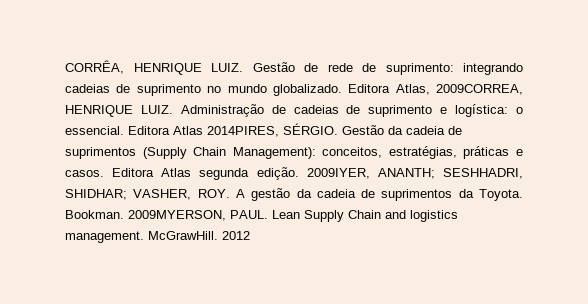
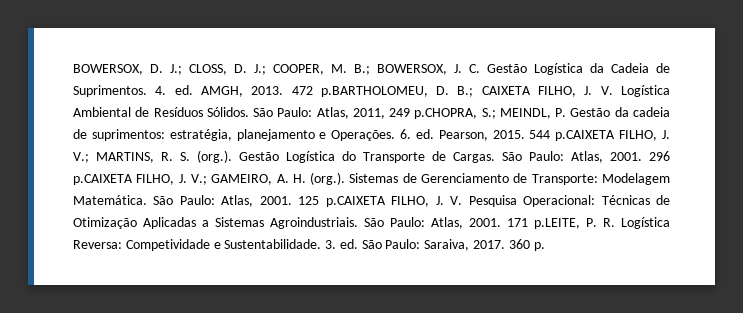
- CORRÊA, HENRIQUE LUIZ. Gestão de rede de suprimento: integrando cadeias de suprimento no mundo globalizado. Editora Atlas, 2009CORREA, HENRIQUE LUIZ. Administração de cadeias de suprimento e logística: o essencial. Editora Atlas 2014PIRES, SÉRGIO. Gestão da cadeia de suprimentos (Supply Chain Management): conceitos, estratégias, práticas e casos. Editora Atlas segunda edição. 2009IYER, ANANTH; SESHHADRI, SHIDHAR; VASHER, ROY. A gestão da cadeia de suprimentos da Toyota. Bookman. 2009MYERSON, PAUL. Lean Supply Chain and logistics management. McGrawHill. 2012
+ BOWERSOX, D. J.; CLOSS, D. J.; COOPER, M. B.; BOWERSOX, J. C. Gestão Logística da Cadeia de Suprimentos. 4. ed. AMGH, 2013. 472 p.BARTHOLOMEU, D. B.; CAIXETA FILHO, J. V. Logística Ambiental de Resíduos Sólidos. São Paulo: Atlas, 2011, 249 p.CHOPRA, S.; MEINDL, P. Gestão da cadeia de suprimentos: estratégia, planejamento e Operações. 6. ed. Pearson, 2015. 544 p.CAIXETA FILHO, J. V.; MARTINS, R. S. (org.). Gestão Logística do Transporte de Cargas. São Paulo: Atlas, 2001. 296 p.CAIXETA FILHO, J. V.; GAMEIRO, A. H. (org.). Sistemas de Gerenciamento de Transporte: Modelagem Matemática. São Paulo: Atlas, 2001. 125 p.CAIXETA FILHO, J. V. Pesquisa Operacional: Técnicas de Otimização Aplicadas a Sistemas Agroindustriais. São Paulo: Atlas, 2001. 171 p.LEITE, P. R. Logística Reversa: Competividade e Sustentabilidade. 3. ed. São Paulo: Saraiva, 2017. 360 p.

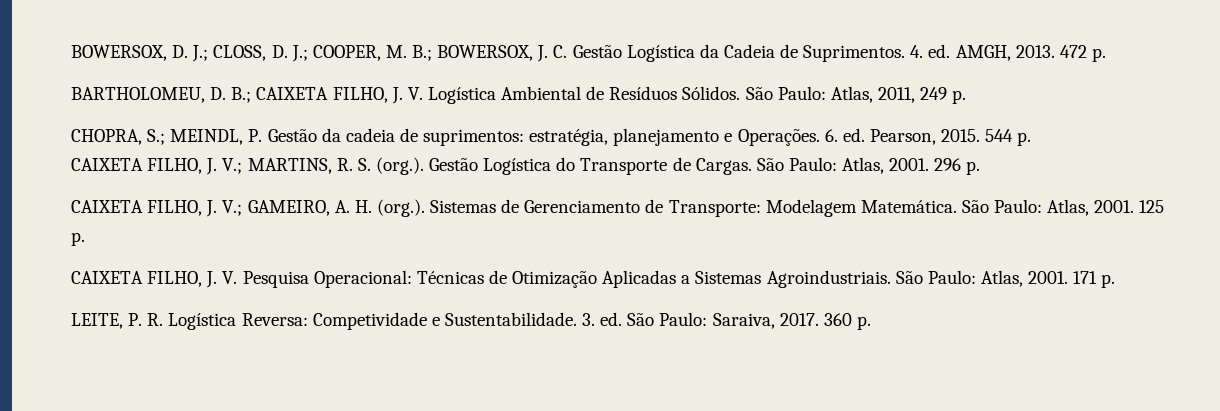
- 472 p.BARTHOLOMEU, D. B.; CAIXETA FILHO, J. V. Logística Ambiental de Resíduos Sólidos.
+ 472 p.
+ BARTHOLOMEU, D. B.; CAIXETA FILHO, J. V. Logística Ambiental de Resíduos Sólidos.
- São Paulo: Atlas, 2011, 249 p.CHOPRA, S.; MEINDL, P. Gestão da cadeia de suprimentos: estratégia, planejamento e Operações.
+ São Paulo: Atlas, 2011, 249 p.
+ CHOPRA, S.; MEINDL, P. Gestão da cadeia de suprimentos: estratégia, planejamento e Operações.
- 544 p.CAIXETA FILHO, J. V.; MARTINS, R. S. (org.). Gestão Logística do Transporte de Cargas.
+ 544 p.
+ CAIXETA FILHO, J. V.; MARTINS, R. S. (org.). Gestão Logística do Transporte de Cargas.
- 296 p.CAIXETA FILHO, J. V.; GAMEIRO, A. H. (org.). Sistemas de Gerenciamento de Transporte: Modelagem Matemática.
+ 296 p.
+ CAIXETA FILHO, J. V.; GAMEIRO, A. H. (org.). Sistemas de Gerenciamento de Transporte: Modelagem Matemática.
- 125 p.CAIXETA FILHO, J. V. Pesquisa Operacional: Técnicas de Otimização Aplicadas a Sistemas Agroindustriais.
+ 125 p.
+ CAIXETA FILHO, J. V. Pesquisa Operacional: Técnicas de Otimização Aplicadas a Sistemas Agroindustriais.
- 171 p.LEITE, P. R. Logística Reversa: Competividade e Sustentabilidade.
+ 171 p.
+ LEITE, P. R. Logística Reversa: Competividade e Sustentabilidade.

